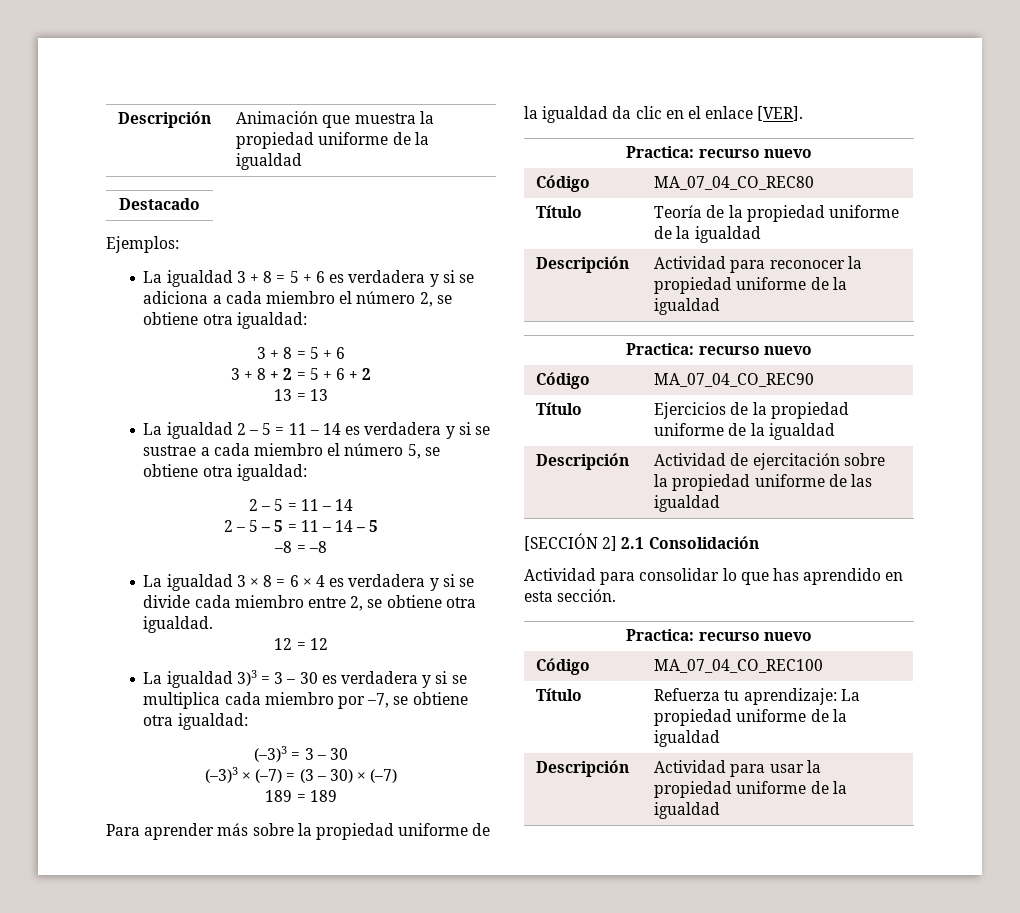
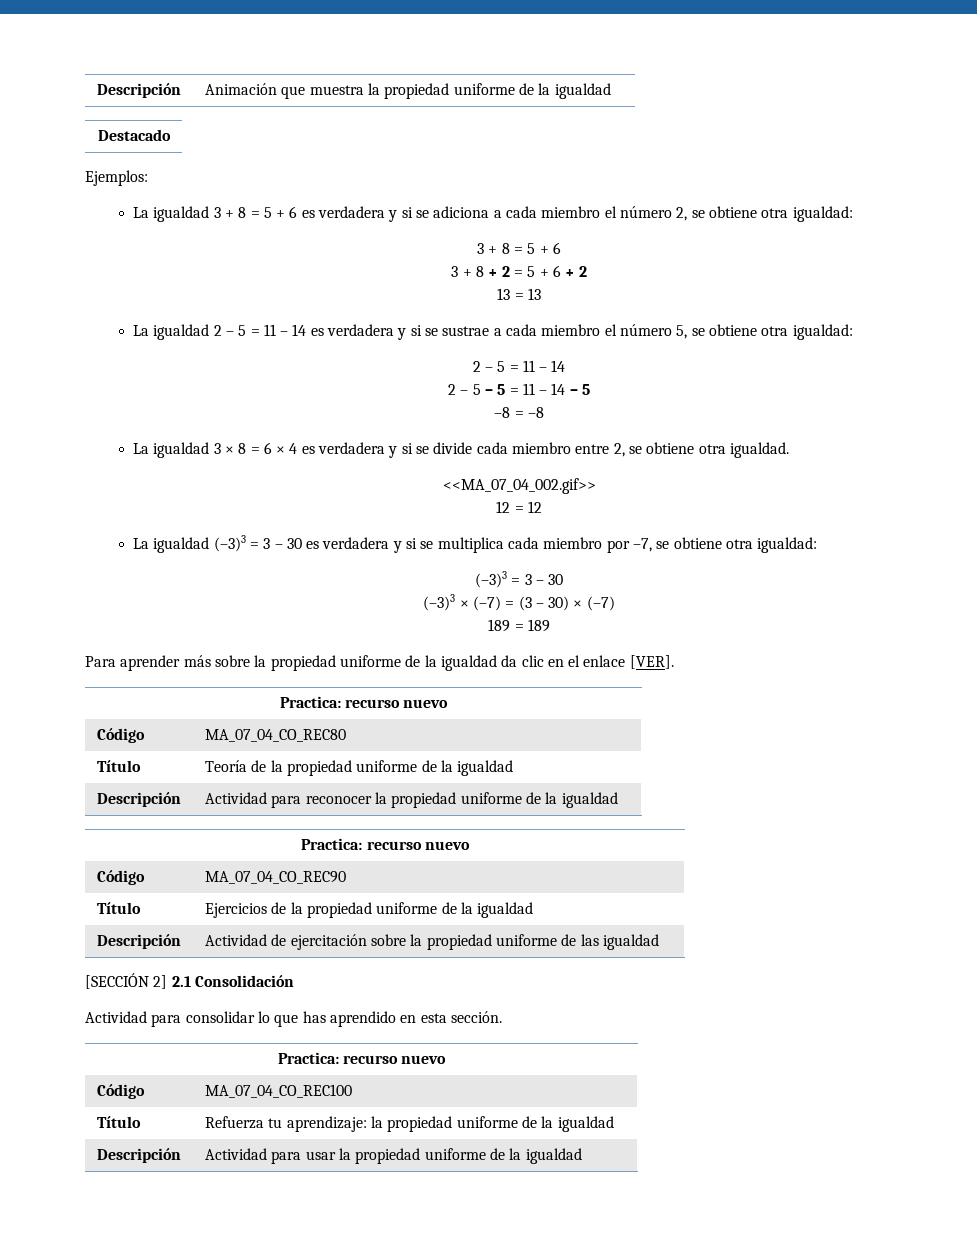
+ <<MA_07_04_002.gif>>
- La igualdad 3)3 = 3 – 30 es verdadera y si se multiplica cada miembro por –7, se obtiene otra igualdad:
+ La igualdad (–3)3 = 3 – 30 es verdadera y si se multiplica cada miembro por –7, se obtiene otra igualdad:
- Título | Refuerza tu aprendizaje: La propiedad uniforme de la igualdad
+ Título | Refuerza tu aprendizaje: la propiedad uniforme de la igualdad

